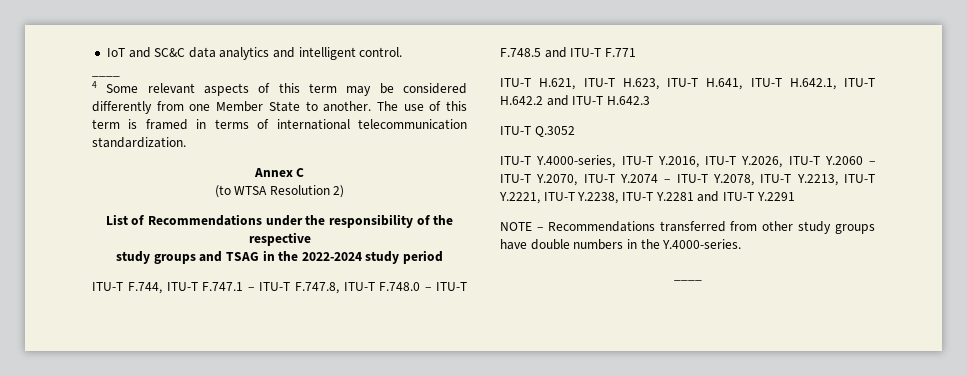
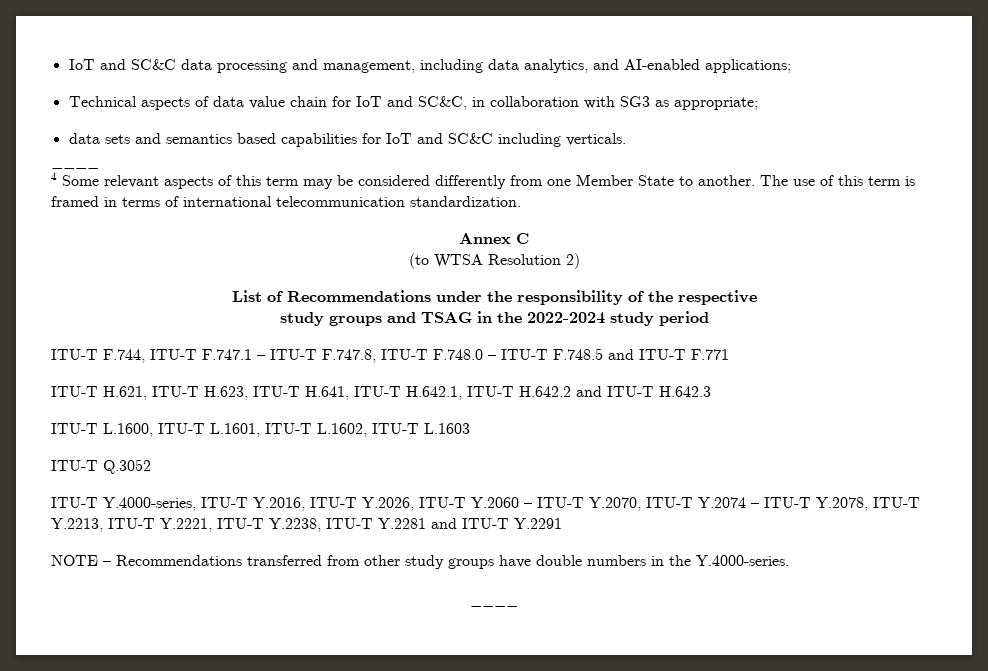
- IoT and SC&C data analytics and intelligent control.
+ IoT and SC&C data processing and management, including data analytics, and AI-enabled applications;
+ Technical aspects of data value chain for IoT and SC&C, in collaboration with SG3 as appropriate;
+ data sets and semantics based capabilities for IoT and SC&C including verticals.
+ ITU-T L.1600, ITU-T L.1601, ITU-T L.1602, ITU-T L.1603

